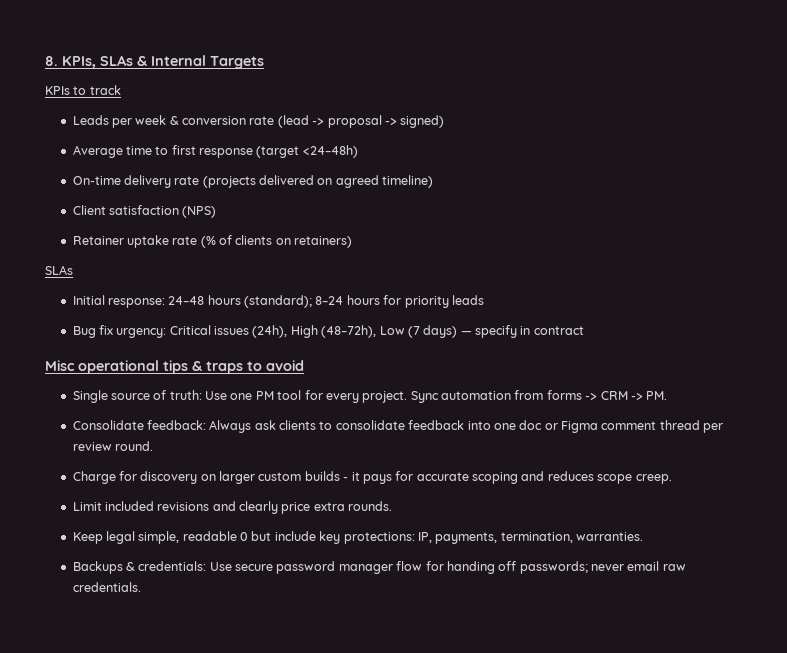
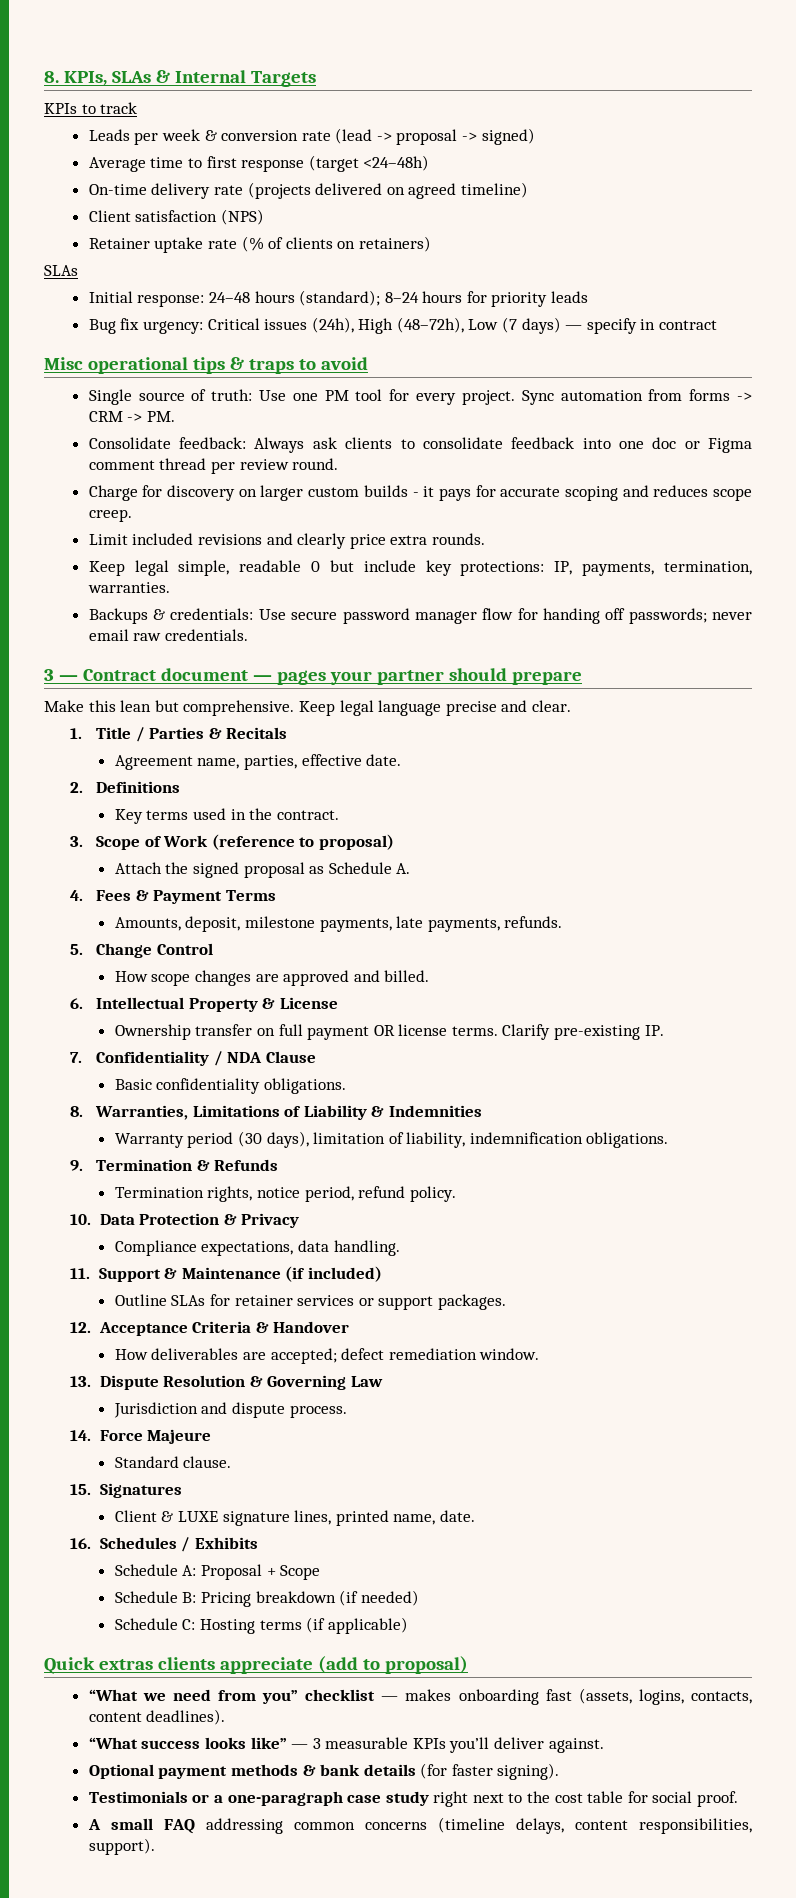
+ 3 — Contract document — pages your partner should prepare
+ Make this lean but comprehensive. Keep legal language precise and clear.
+ 1. Title / Parties & Recitals
+ Agreement name, parties, effective date.
+ 2. Definitions
+ Key terms used in the contract.
+ 3. Scope of Work (reference to proposal)
+ Attach the signed proposal as Schedule A.
+ 4. Fees & Payment Terms
+ Amounts, deposit, milestone payments, late payments, refunds.
+ 5. Change Control
+ How scope changes are approved and billed.
+ 6. Intellectual Property & License
+ Ownership transfer on full payment OR license terms. Clarify pre-existing IP.
+ 7. Confidentiality / NDA Clause
+ Basic confidentiality obligations.
+ 8. Warranties, Limitations of Liability & Indemnities
+ Warranty period (30 days), limitation of liability, indemnification obligations.
+ 9. Termination & Refunds
+ Termination rights, notice period, refund policy.
+ 10. Data Protection & Privacy
+ Compliance expectations, data handling.
+ 11. Support & Maintenance (if included)
+ Outline SLAs for retainer services or support packages.
+ 12. Acceptance Criteria & Handover
+ How deliverables are accepted; defect remediation window.
+ 13. Dispute Resolution & Governing Law
+ Jurisdiction and dispute process.
+ 14. Force Majeure
+ Standard clause.
+ 15. Signatures
+ Client & LUXE signature lines, printed name, date.
+ 16. Schedules / Exhibits
+ Schedule A: Proposal + Scope
+ Schedule B: Pricing breakdown (if needed)
+ Schedule C: Hosting terms (if applicable)
+ Quick extras clients appreciate (add to proposal)
+ “What we need from you” checklist — makes onboarding fast (assets, logins, contacts, content deadlines).
+ “What success looks like” — 3 measurable KPIs you’ll deliver against.
+ Optional payment methods & bank details (for faster signing).
+ Testimonials or a one-paragraph case study right next to the cost table for social proof.
+ A small FAQ addressing common concerns (timeline delays, content responsibilities, support).

